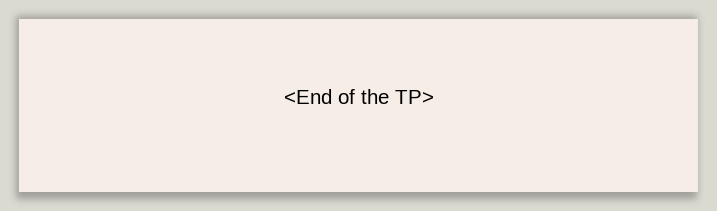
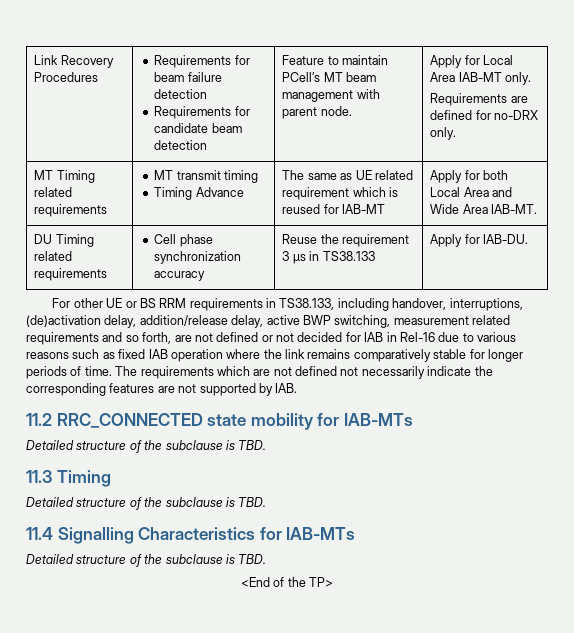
+ Link Recovery Procedures | Requirements for beam failure detection
+ Requirements for candidate beam detection | Feature to maintain PCell’s MT beam management with parent node. | Apply for Local Area IAB-MT only.
+ Requirements are defined for no-DRX only.
+ MT Timing related requirements | MT transmit timing
+ Timing Advance | The same as UE related requirement which is reused for IAB-MT | Apply for both Local Area and Wide Area IAB-MT.
+ DU Timing related requirements | Cell phase synchronization accuracy | Reuse the requirement 3 µs in TS38.133 | Apply for IAB-DU.
+ For other UE or BS RRM requirements in TS38.133, including handover, interruptions, (de)activation delay, addition/release delay, active BWP switching, measurement related requirements and so forth, are not defined or not decided for IAB in Rel-16 due to various reasons such as fixed IAB operation where the link remains comparatively stable for longer periods of time. The requirements which are not defined not necessarily indicate the corresponding features are not supported by IAB.
+ 11.2 RRC_CONNECTED state mobility for IAB-MTs
+ Detailed structure of the subclause is TBD.
+ 11.3 Timing
+ Detailed structure of the subclause is TBD.
+ 11.4 Signalling Characteristics for IAB-MTs
+ Detailed structure of the subclause is TBD.

